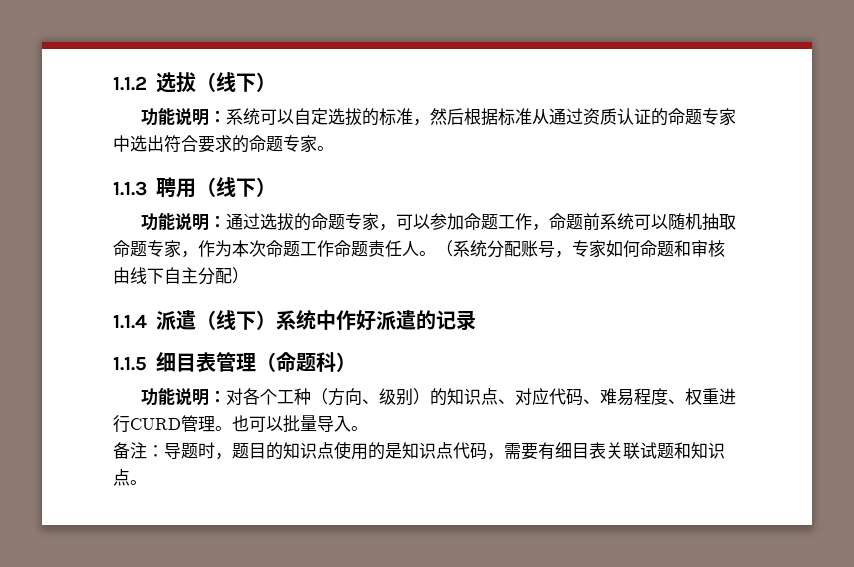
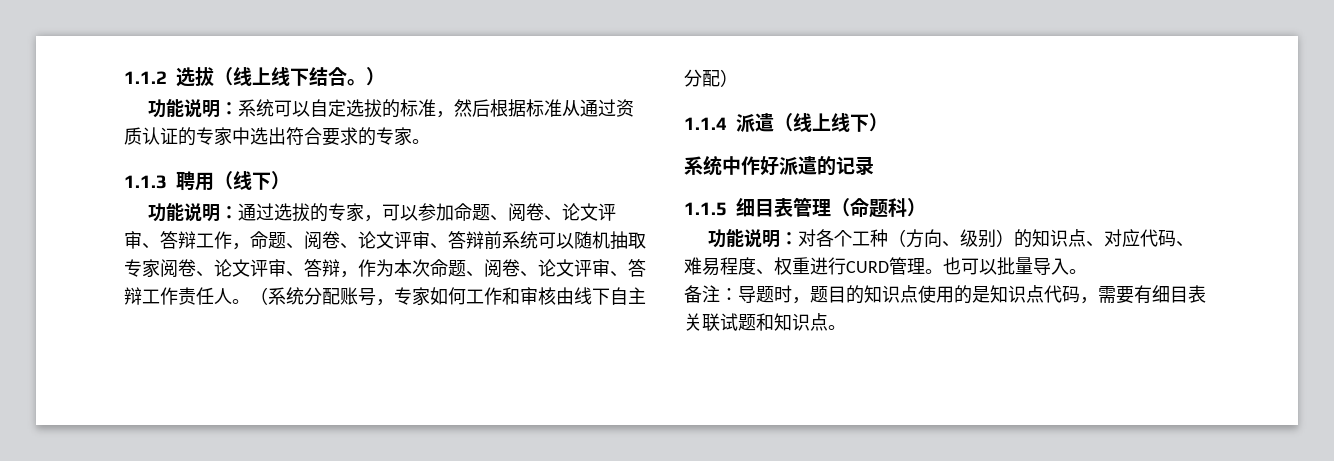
- 1.1.2选拔（线下）
+ 1.1.2选拔（线上线下结合。）
- 功能说明：系统可以自定选拔的标准，然后根据标准从通过资质认证的命题专家中选出符合要求的命题专家。
+ 功能说明：系统可以自定选拔的标准，然后根据标准从通过资质认证的专家中选出符合要求的专家。
- 功能说明：通过选拔的命题专家，可以参加命题工作，命题前系统可以随机抽取命题专家，作为本次命题工作命题责任人。
+ 功能说明：通过选拔的专家，可以参加命题、阅卷、论文评审、答辩工作，命题、阅卷、论文评审、答辩前系统可以随机抽取专家阅卷、论文评审、答辩，作为本次命题、阅卷、论文评审、答辩工作责任人。
- （系统分配账号，专家如何命题和审核由线下自主分配）
+ （系统分配账号，专家如何工作和审核由线下自主分配）
- 1.1.4派遣（线下）系统中作好派遣的记录
+ 1.1.4派遣（线上线下）
+ 系统中作好派遣的记录

